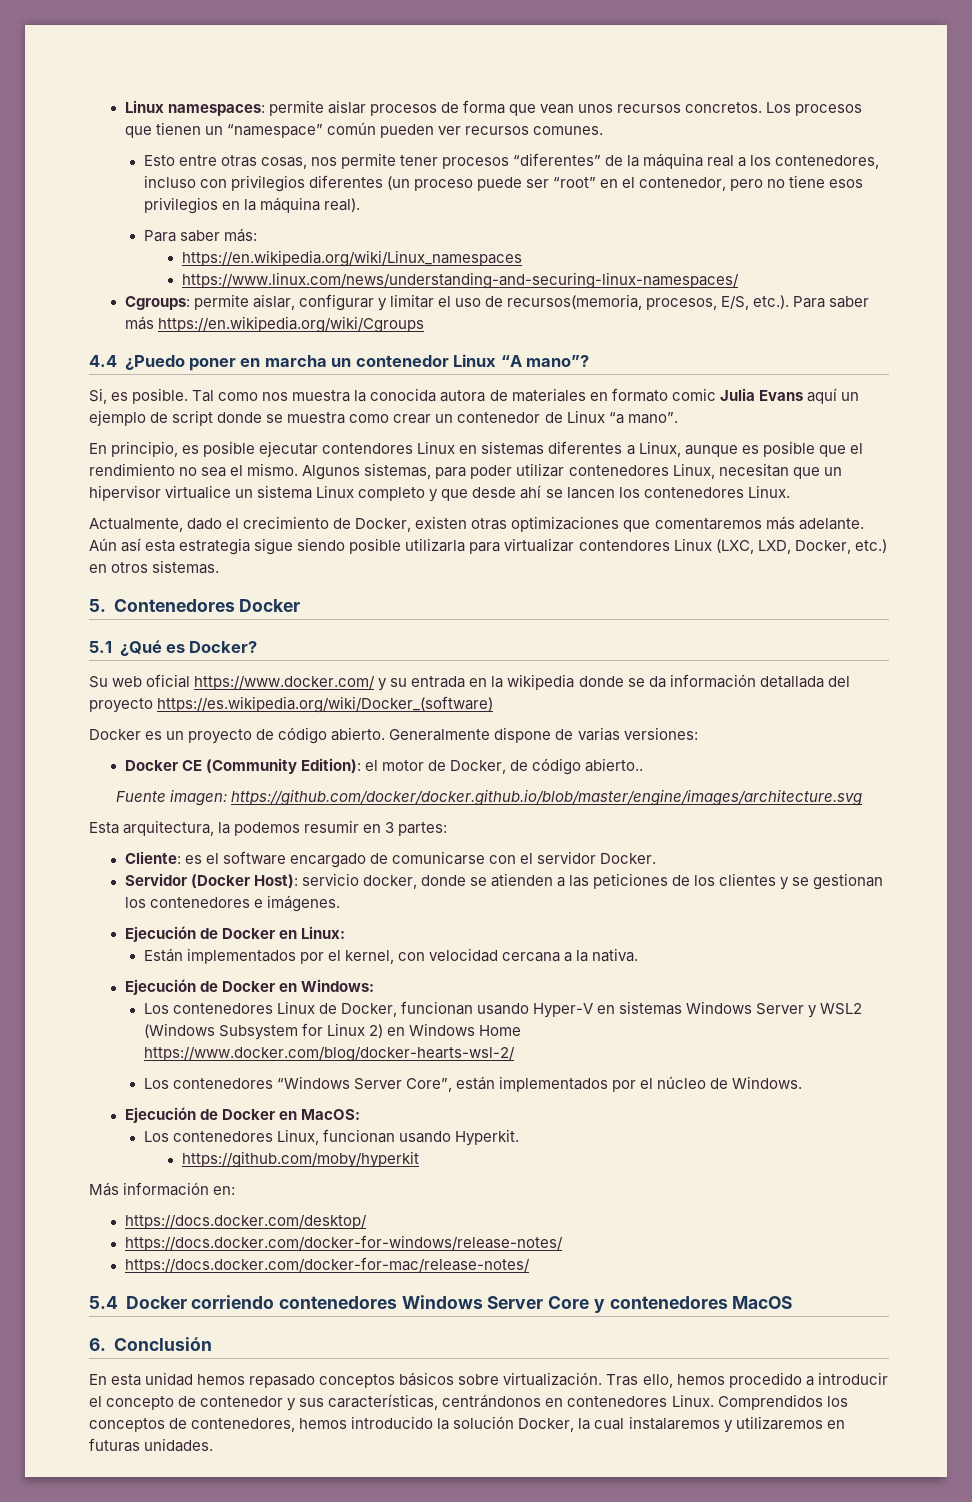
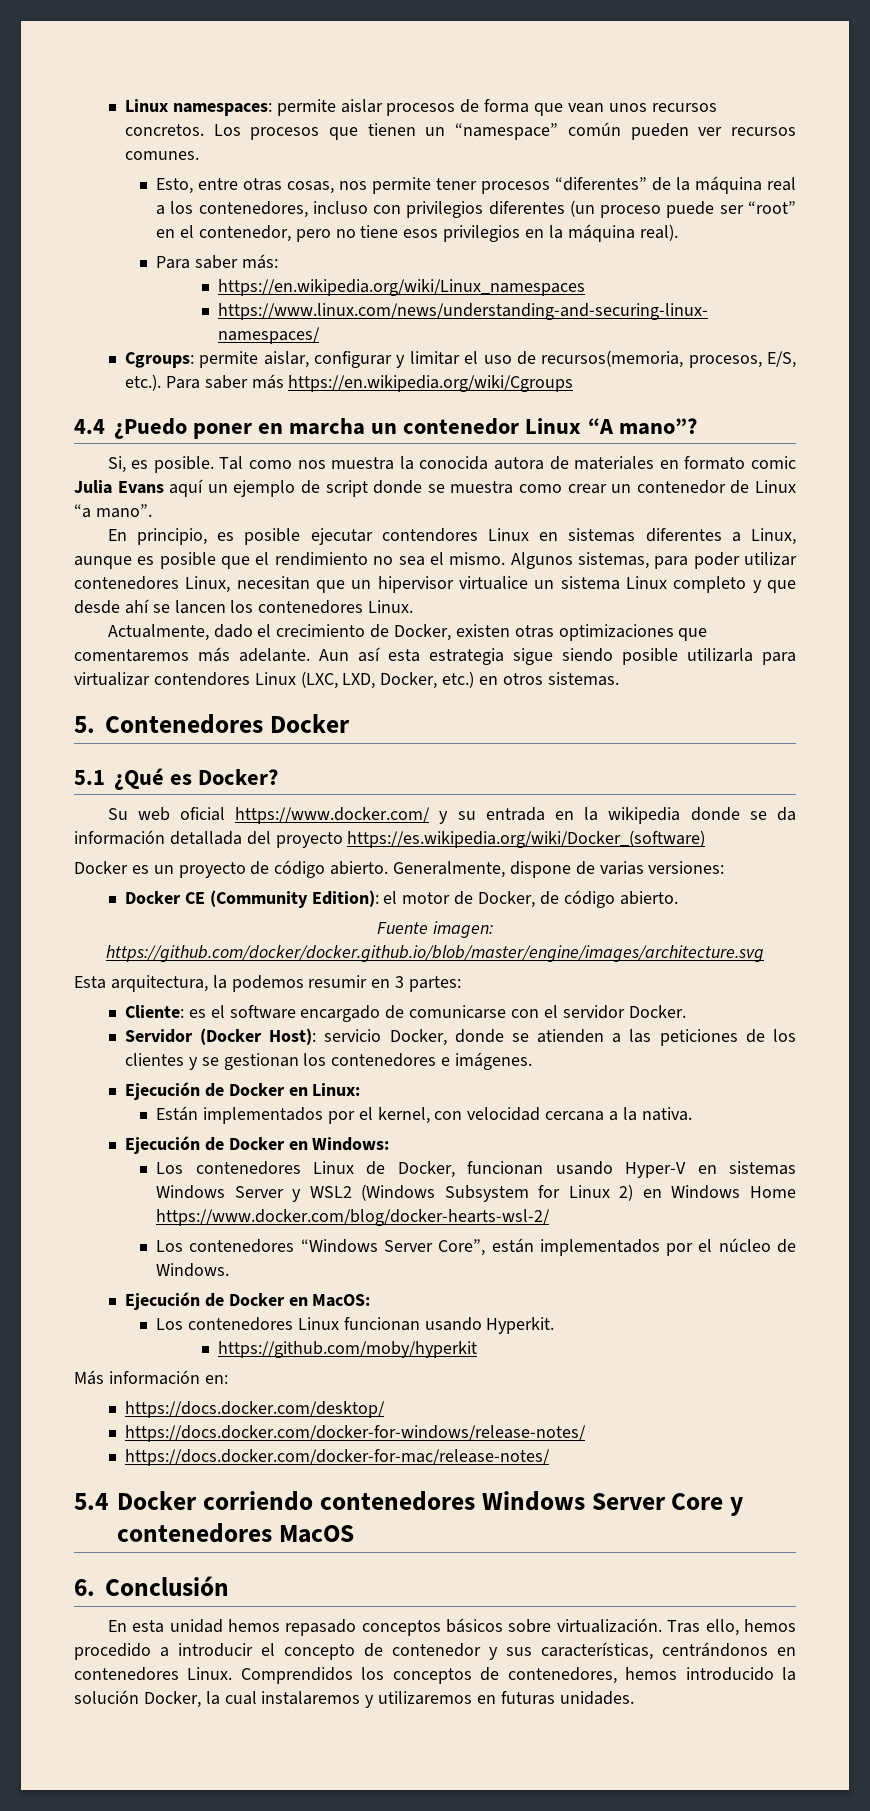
- Esto entre otras cosas, nos permite tener procesos “diferentes” de la máquina real a los contenedores, incluso con privilegios diferentes (un proceso puede ser “root” en el contenedor, pero no tiene esos privilegios en la máquina real).
+ Esto, entre otras cosas, nos permite tener procesos “diferentes” de la máquina real a los contenedores, incluso con privilegios diferentes (un proceso puede ser “root” en el contenedor, pero no tiene esos privilegios en la máquina real).
- Aún así esta estrategia sigue siendo posible utilizarla para virtualizar contendores Linux (LXC, LXD, Docker, etc.) en otros sistemas.
+ Aun así esta estrategia sigue siendo posible utilizarla para virtualizar contendores Linux (LXC, LXD, Docker, etc.) en otros sistemas.
- Generalmente dispone de varias versiones:
+ Generalmente, dispone de varias versiones:
- Docker CE (Community Edition): el motor de Docker, de código abierto..
+ Docker CE (Community Edition): el motor de Docker, de código abierto.
- Servidor (Docker Host): servicio docker, donde se atienden a las peticiones de los clientes y se gestionan los contenedores e imágenes.
+ Servidor (Docker Host): servicio Docker, donde se atienden a las peticiones de los clientes y se gestionan los contenedores e imágenes.
- Los contenedores Linux, funcionan usando Hyperkit.
+ Los contenedores Linux funcionan usando Hyperkit.

